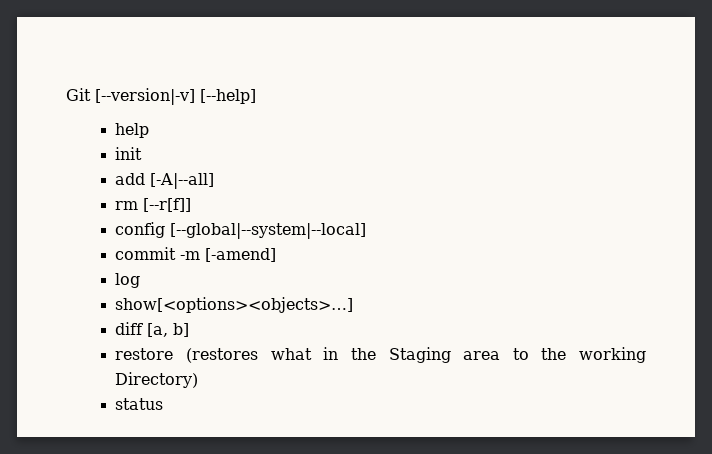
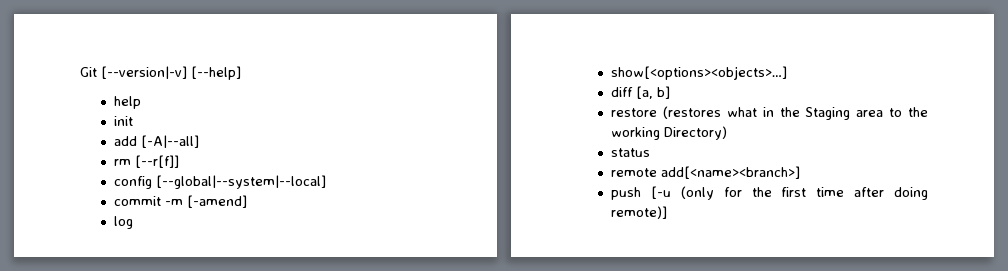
+ remote add[<name><branch>]
+ push [-u (only for the first time after doing remote)]

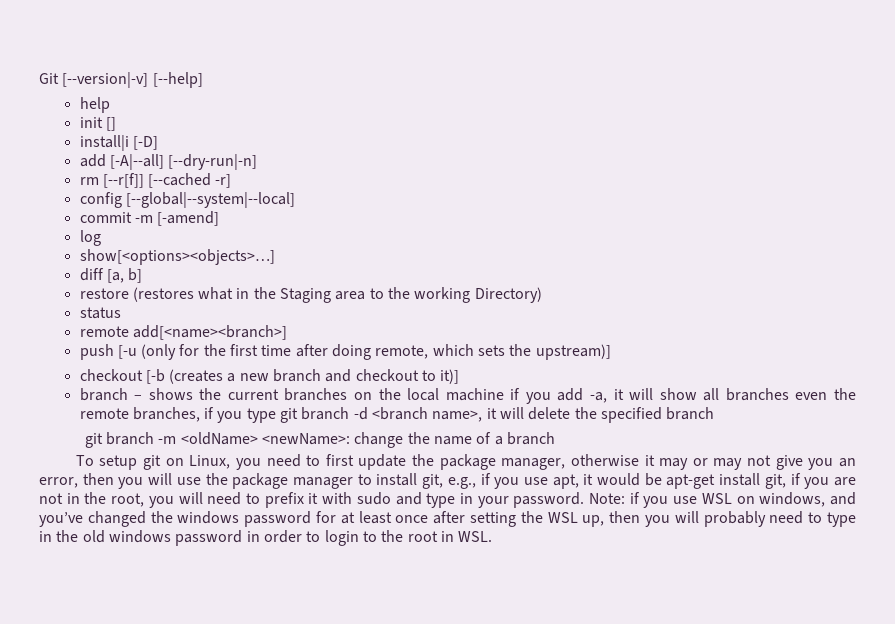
- init
+ init []
+ install|i [-D]
- add [-A|--all]
+ add [-A|--all] [--dry-run|-n]
- rm [--r[f]]
+ rm [--r[f]] [--cached -r]
- push [-u (only for the first time after doing remote)]
+ push [-u (only for the first time after doing remote, which sets the upstream)]
+ checkout [-b (creates a new branch and checkout to it)]
+ branch – shows the current branches on the local machine if you add -a, it will show all branches even the remote branches, if you type git branch -d <branch name>, it will delete the specified branch
+ git branch -m <oldName> <newName>: change the name of a branch
+ To setup git on Linux, you need to first update the package manager, otherwise it may or may not give you an error, then you will use the package manager to install git, e.g., if you use apt, it would be apt-get install git, if you are not in the root, you will need to prefix it with sudo and type in your password. Note: if you use WSL on windows, and you’ve changed the windows password for at least once after setting the WSL up, then you will probably need to type in the old windows password in order to login to the root in WSL.

